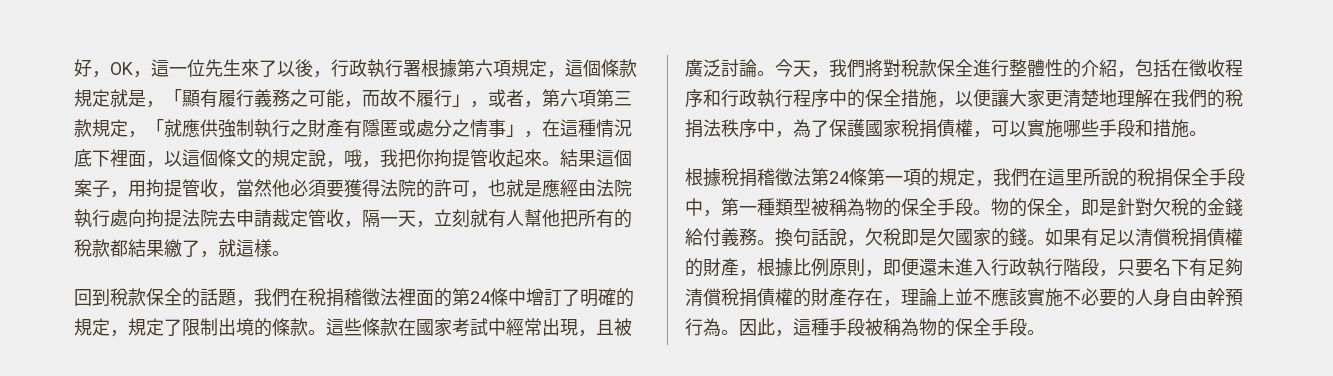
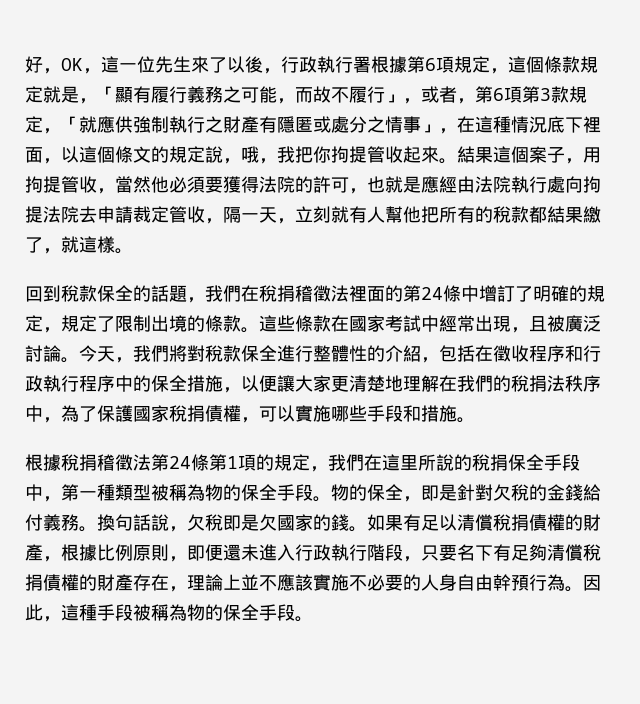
- 好，OK，這一位先生來了以後，行政執行署根據第六項規定，這個條款規定就是，「顯有履行義務之可能，而故不履行」，或者，第六項第三款規定，「就應供強制執行之財產有隱匿或處分之情事」，在這種情況底下裡面，以這個條文的規定說，哦，我把你拘提管收起來。
+ 好，OK，這一位先生來了以後，行政執行署根據第6項規定，這個條款規定就是，「顯有履行義務之可能，而故不履行」，或者，第6項第3款規定，「就應供強制執行之財產有隱匿或處分之情事」，在這種情況底下裡面，以這個條文的規定說，哦，我把你拘提管收起來。
- 根據稅捐稽徵法第24條第一項的規定，我們在這里所說的稅捐保全手段中，第一種類型被稱為物的保全手段。
+ 根據稅捐稽徵法第24條第1項的規定，我們在這里所說的稅捐保全手段中，第一種類型被稱為物的保全手段。

